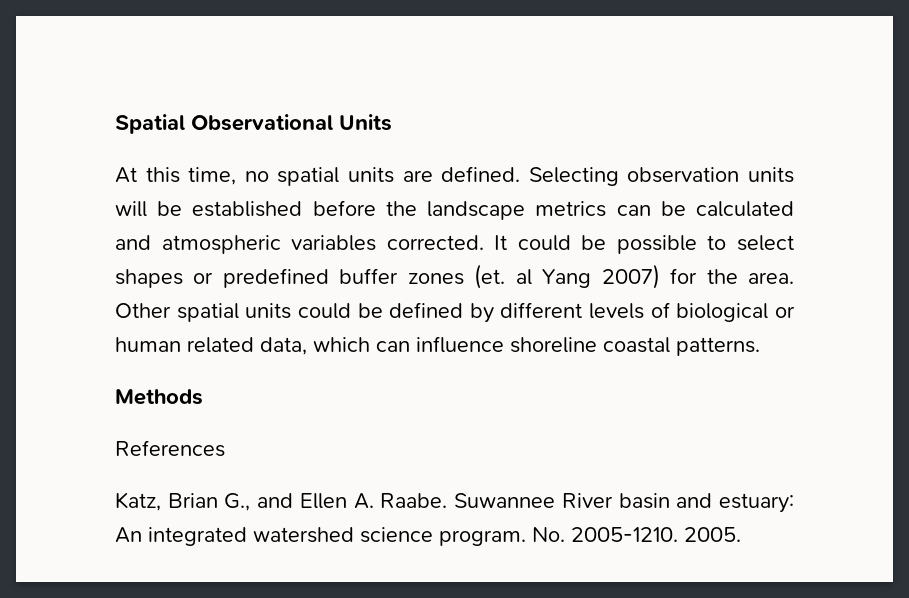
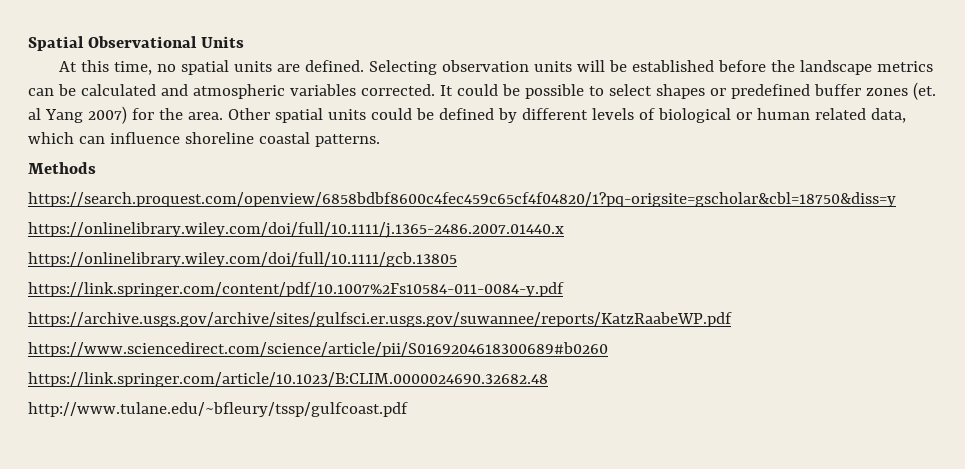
- References
- Katz, Brian G., and Ellen A. Raabe. Suwannee River basin and estuary: An integrated watershed science program. No. 2005-1210. 2005.
+ https://search.proquest.com/openview/6858bdbf8600c4fec459c65cf4f04820/1?pq-origsite=gscholar&cbl=18750&diss=y
+ https://onlinelibrary.wiley.com/doi/full/10.1111/j.1365-2486.2007.01440.x
+ https://onlinelibrary.wiley.com/doi/full/10.1111/gcb.13805
+ https://link.springer.com/content/pdf/10.1007%2Fs10584-011-0084-y.pdf
+ https://archive.usgs.gov/archive/sites/gulfsci.er.usgs.gov/suwannee/reports/KatzRaabeWP.pdf
+ https://www.sciencedirect.com/science/article/pii/S0169204618300689#b0260
+ https://link.springer.com/article/10.1023/B:CLIM.0000024690.32682.48
+ http://www.tulane.edu/~bfleury/tssp/gulfcoast.pdf

